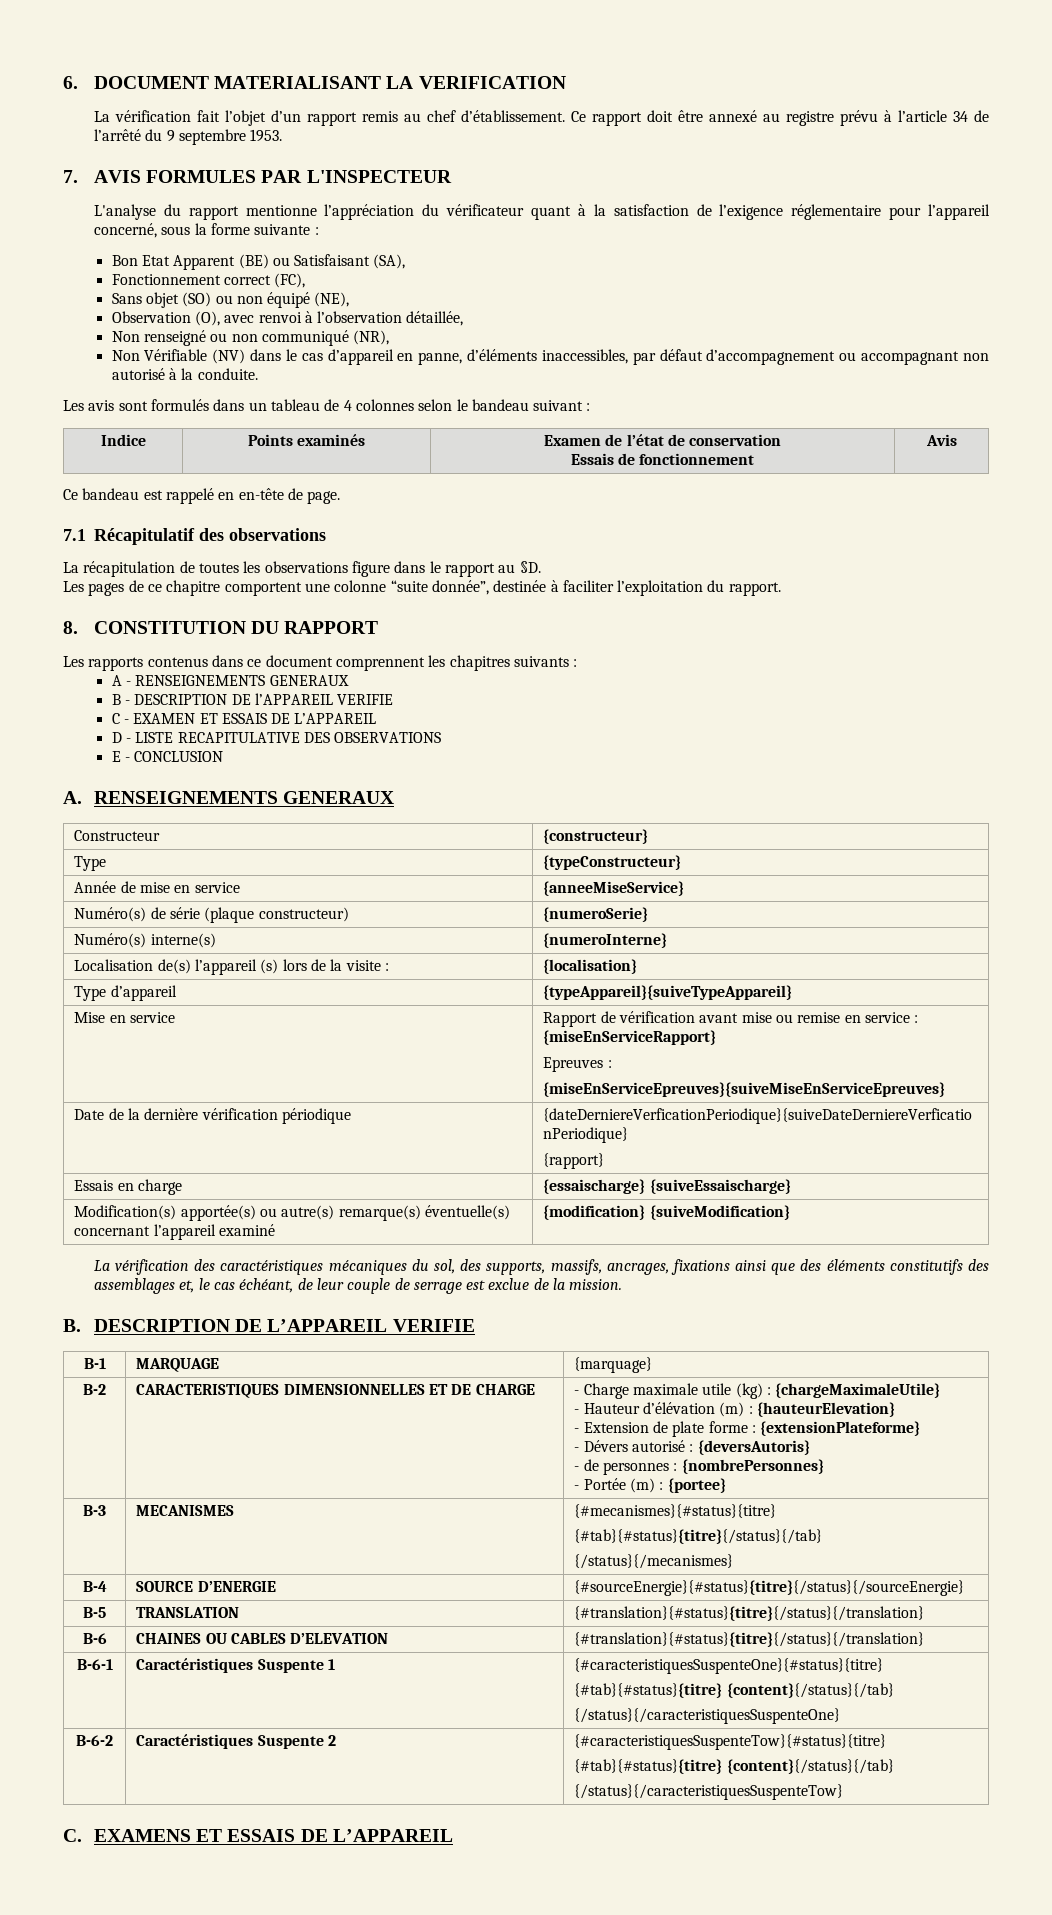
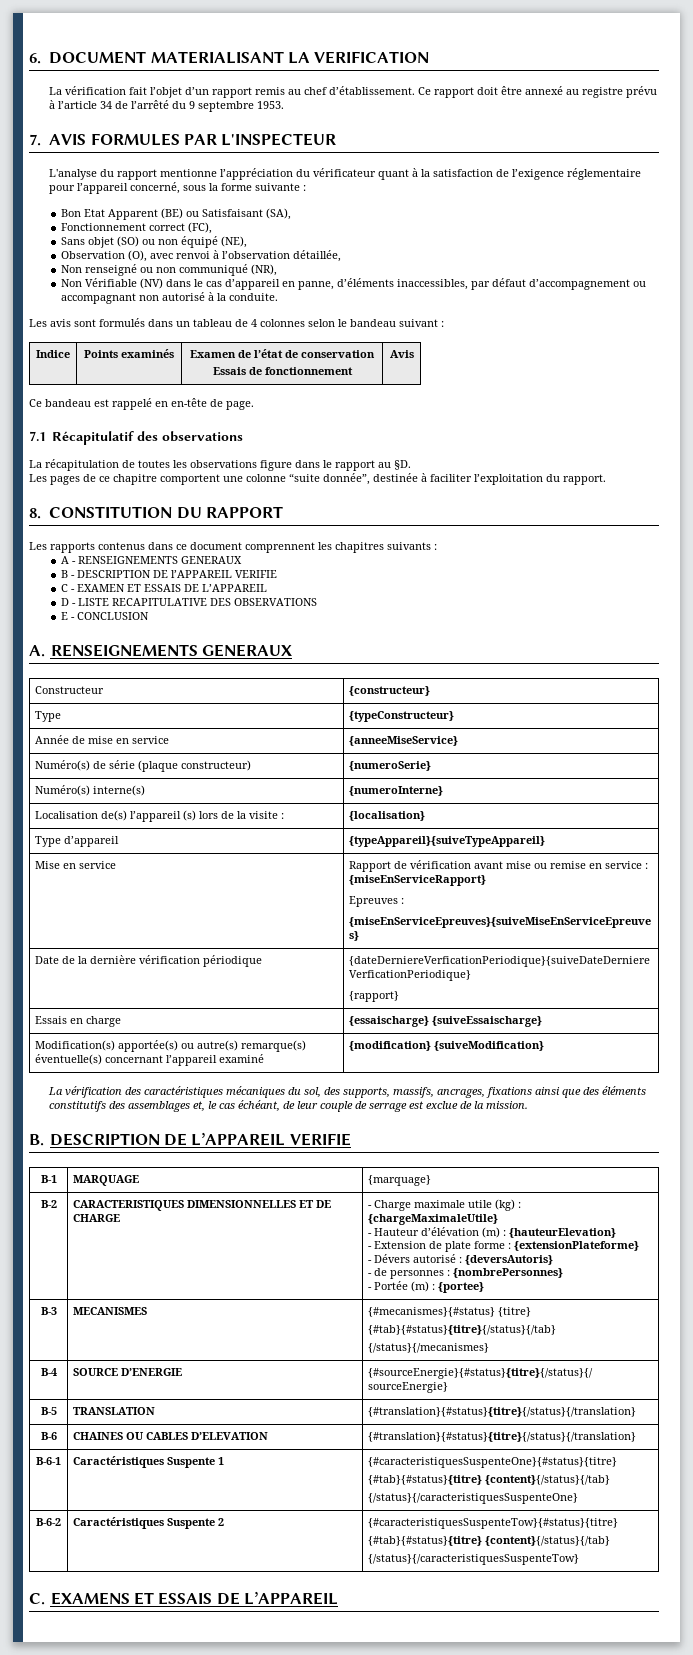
- B-3 | MECANISMES | {#mecanismes}{#status}{titre}
+ B-3 | MECANISMES | {#mecanismes}{#status} {titre}

